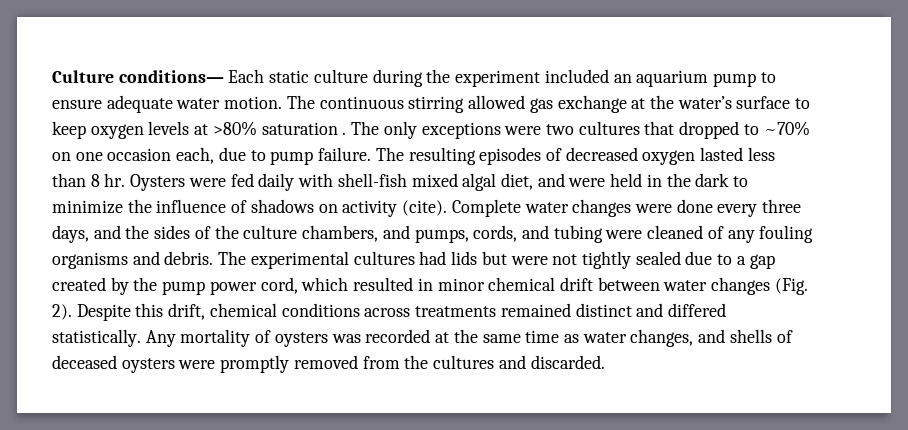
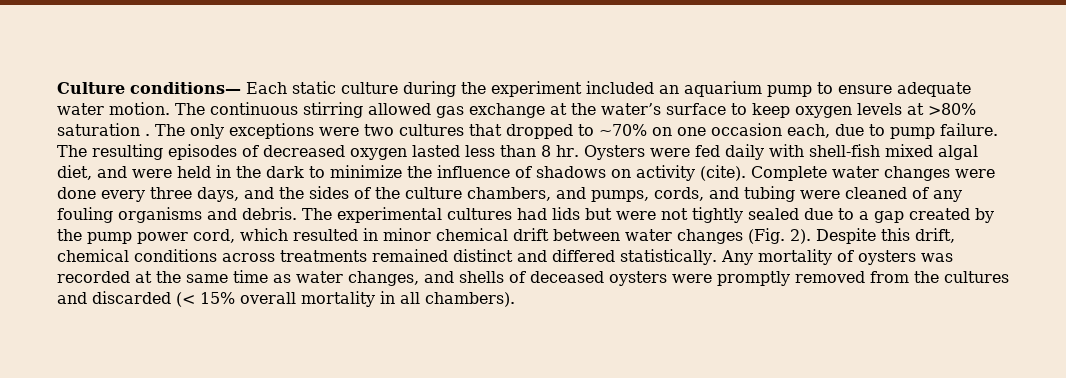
- Any mortality of oysters was recorded at the same time as water changes, and shells of deceased oysters were promptly removed from the cultures and discarded.
+ Any mortality of oysters was recorded at the same time as water changes, and shells of deceased oysters were promptly removed from the cultures and discarded (< 15% overall mortality in all chambers).

